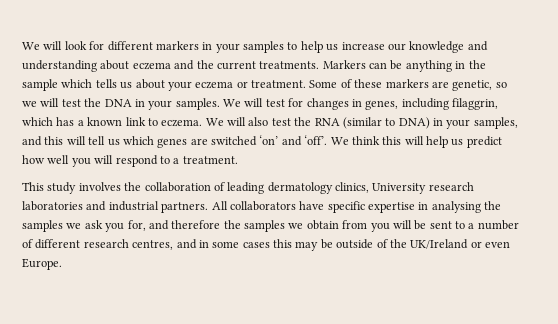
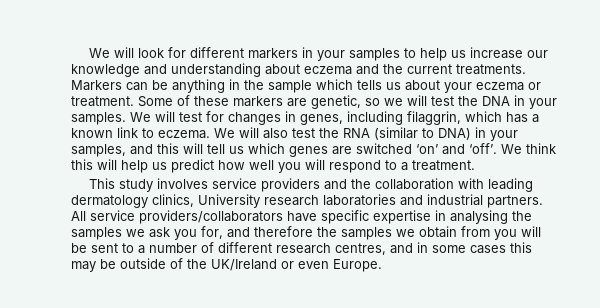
- This study involves the collaboration of leading dermatology clinics, University research laboratories and industrial partners.
+ This study involves service providers and the collaboration with leading dermatology clinics, University research laboratories and industrial partners.
- All collaborators have specific expertise in analysing the samples we ask you for, and therefore the samples we obtain from you will be sent to a number of different research centres, and in some cases this may be outside of the UK/Ireland or even Europe.
+ All service providers/collaborators have specific expertise in analysing the samples we ask you for, and therefore the samples we obtain from you will be sent to a number of different research centres, and in some cases this may be outside of the UK/Ireland or even Europe.

